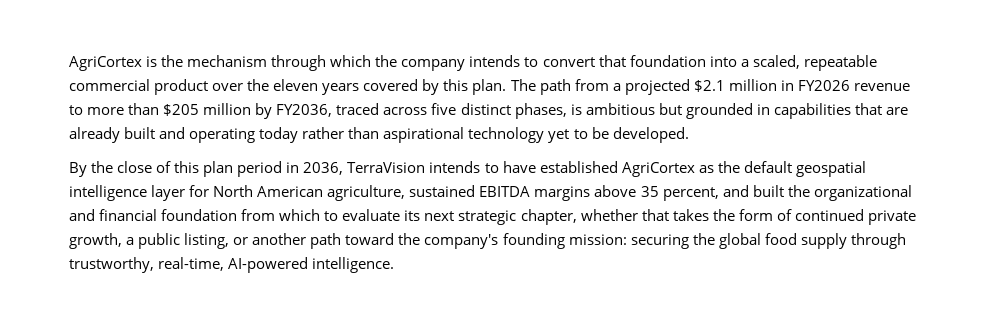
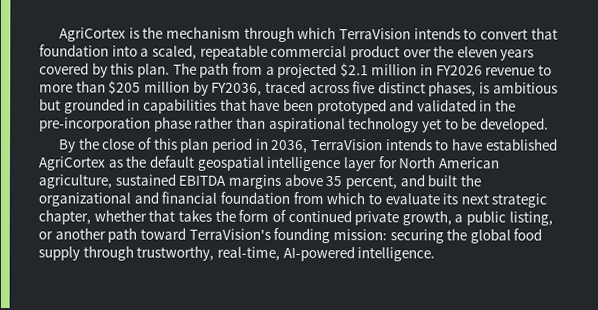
- AgriCortex is the mechanism through which the company intends to convert that foundation into a scaled, repeatable commercial product over the eleven years covered by this plan.
+ AgriCortex is the mechanism through which TerraVision intends to convert that foundation into a scaled, repeatable commercial product over the eleven years covered by this plan.
- The path from a projected $2.1 million in FY2026 revenue to more than $205 million by FY2036, traced across five distinct phases, is ambitious but grounded in capabilities that are already built and operating today rather than aspirational technology yet to be developed.
+ The path from a projected $2.1 million in FY2026 revenue to more than $205 million by FY2036, traced across five distinct phases, is ambitious but grounded in capabilities that have been prototyped and validated in the pre-incorporation phase rather than aspirational technology yet to be developed.
- By the close of this plan period in 2036, TerraVision intends to have established AgriCortex as the default geospatial intelligence layer for North American agriculture, sustained EBITDA margins above 35 percent, and built the organizational and financial foundation from which to evaluate its next strategic chapter, whether that takes the form of continued private growth, a public listing, or another path toward the company's founding mission:
+ By the close of this plan period in 2036, TerraVision intends to have established AgriCortex as the default geospatial intelligence layer for North American agriculture, sustained EBITDA margins above 35 percent, and built the organizational and financial foundation from which to evaluate its next strategic chapter, whether that takes the form of continued private growth, a public listing, or another path toward TerraVision's founding mission:

